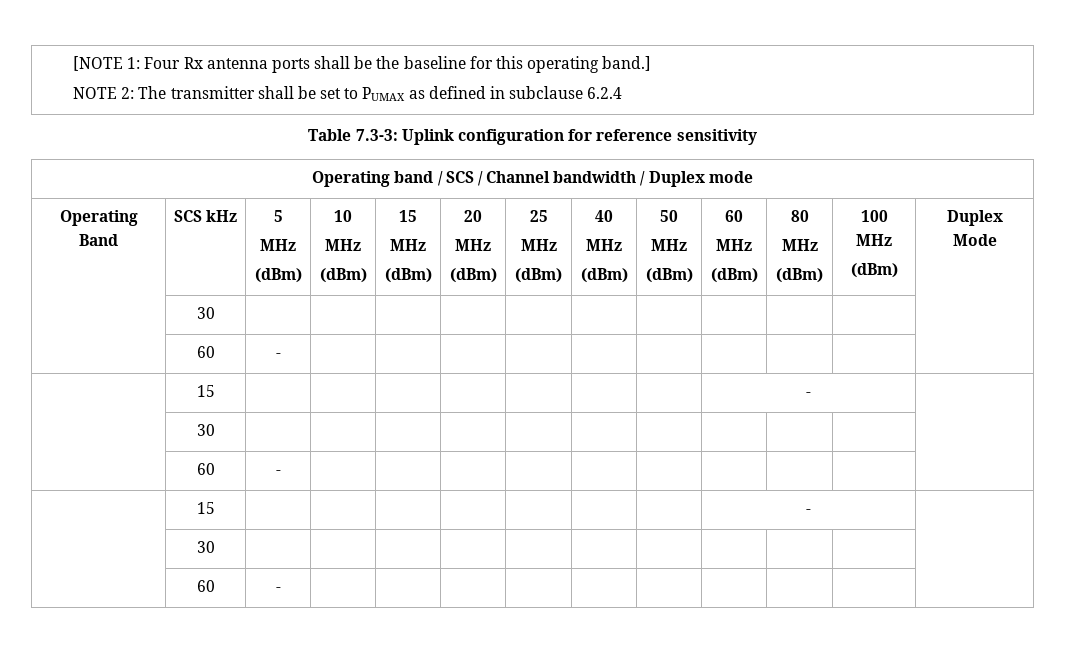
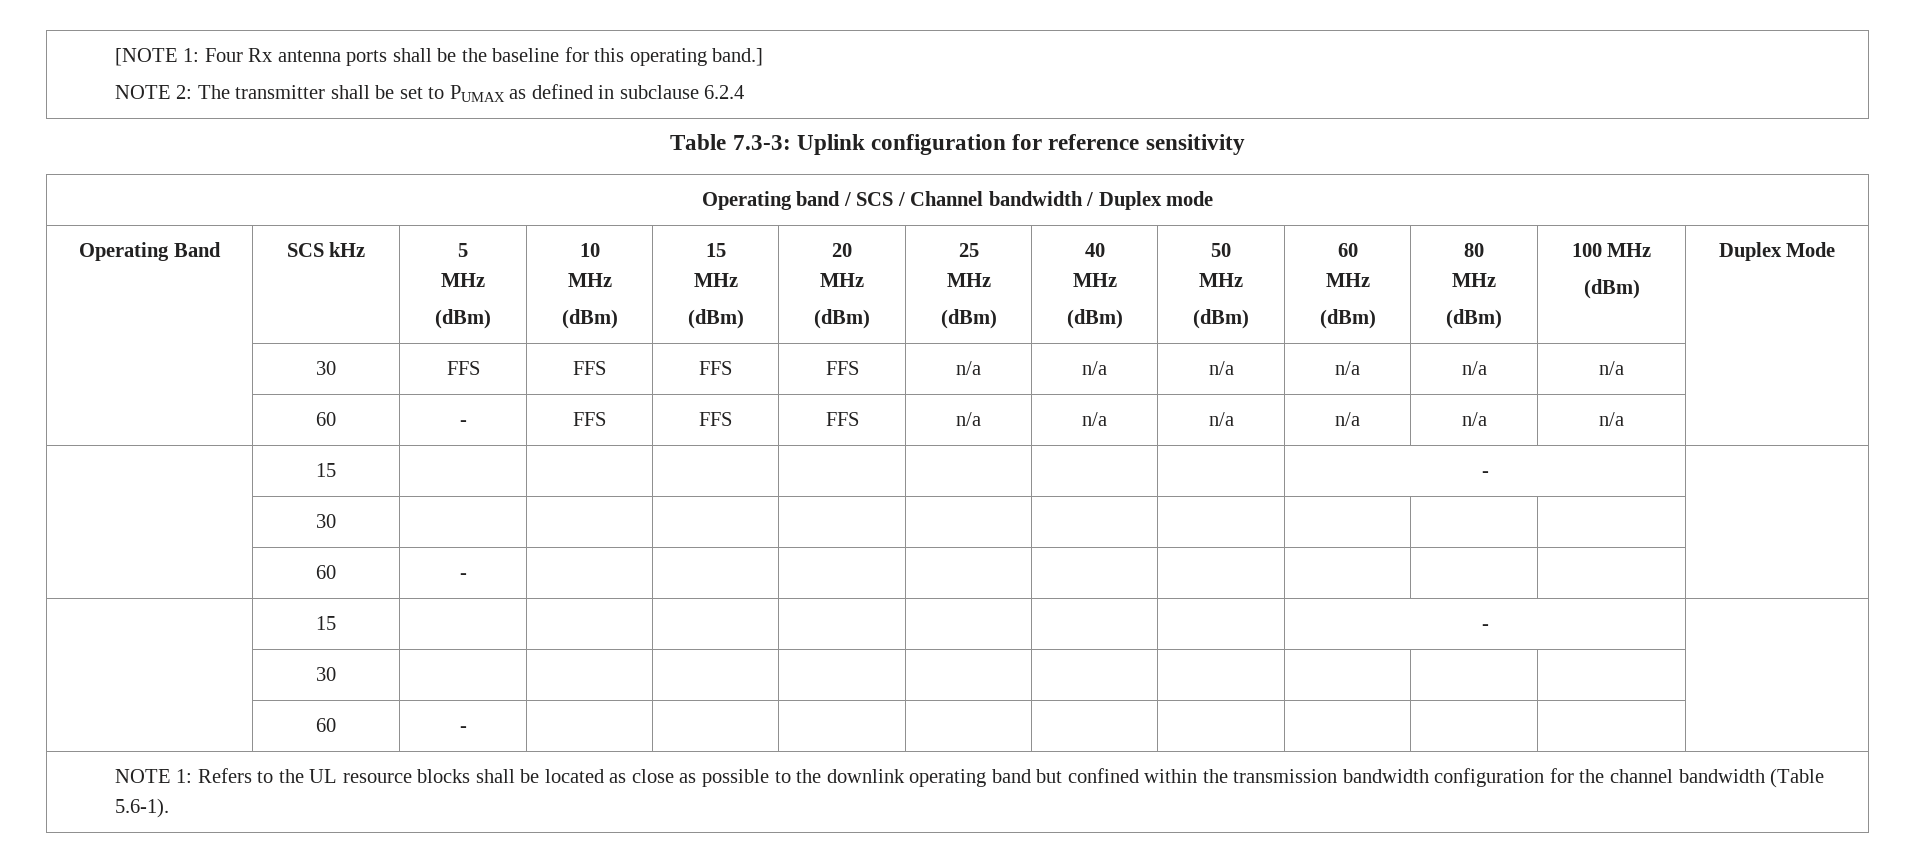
  Operating Band | SCS kHz | 5
  MHz
  (dBm) | 10
  MHz
  (dBm) | 15
  MHz
  (dBm) | 20
  MHz
  (dBm) | 25
  MHz
  (dBm) | 40
  MHz
  (dBm) | 50
  MHz
  (dBm) | 60
  MHz
  (dBm) | 80
  MHz
  (dBm) | 100 MHz
  (dBm) | Duplex Mode
- | 30 | | | | | | | | | | |
- | 60 | - | | | | | | | | | |
+ | 30 | FFS | FFS | FFS | FFS | n/a | n/a | n/a | n/a | n/a | n/a |
+ | 60 | - | FFS | FFS | FFS | n/a | n/a | n/a | n/a | n/a | n/a |
+ NOTE 1: Refers to the UL resource blocks shall be located as close as possible to the downlink operating band but confined within the transmission bandwidth configuration for the channel bandwidth (Table 5.6-1).

